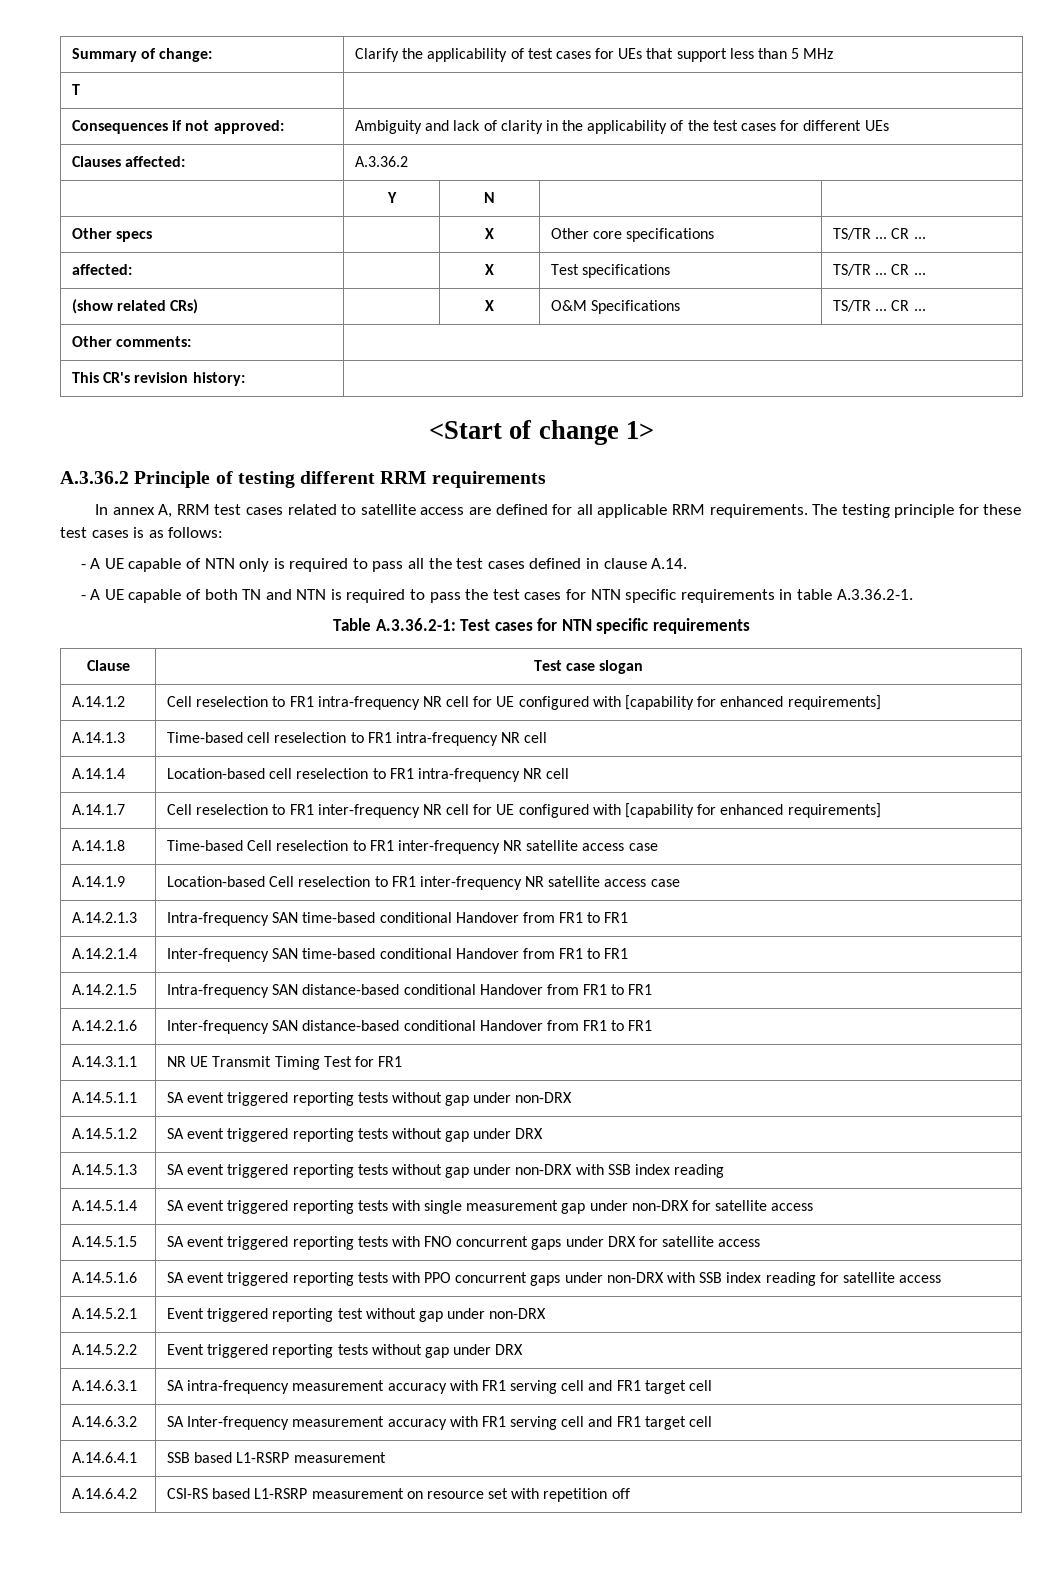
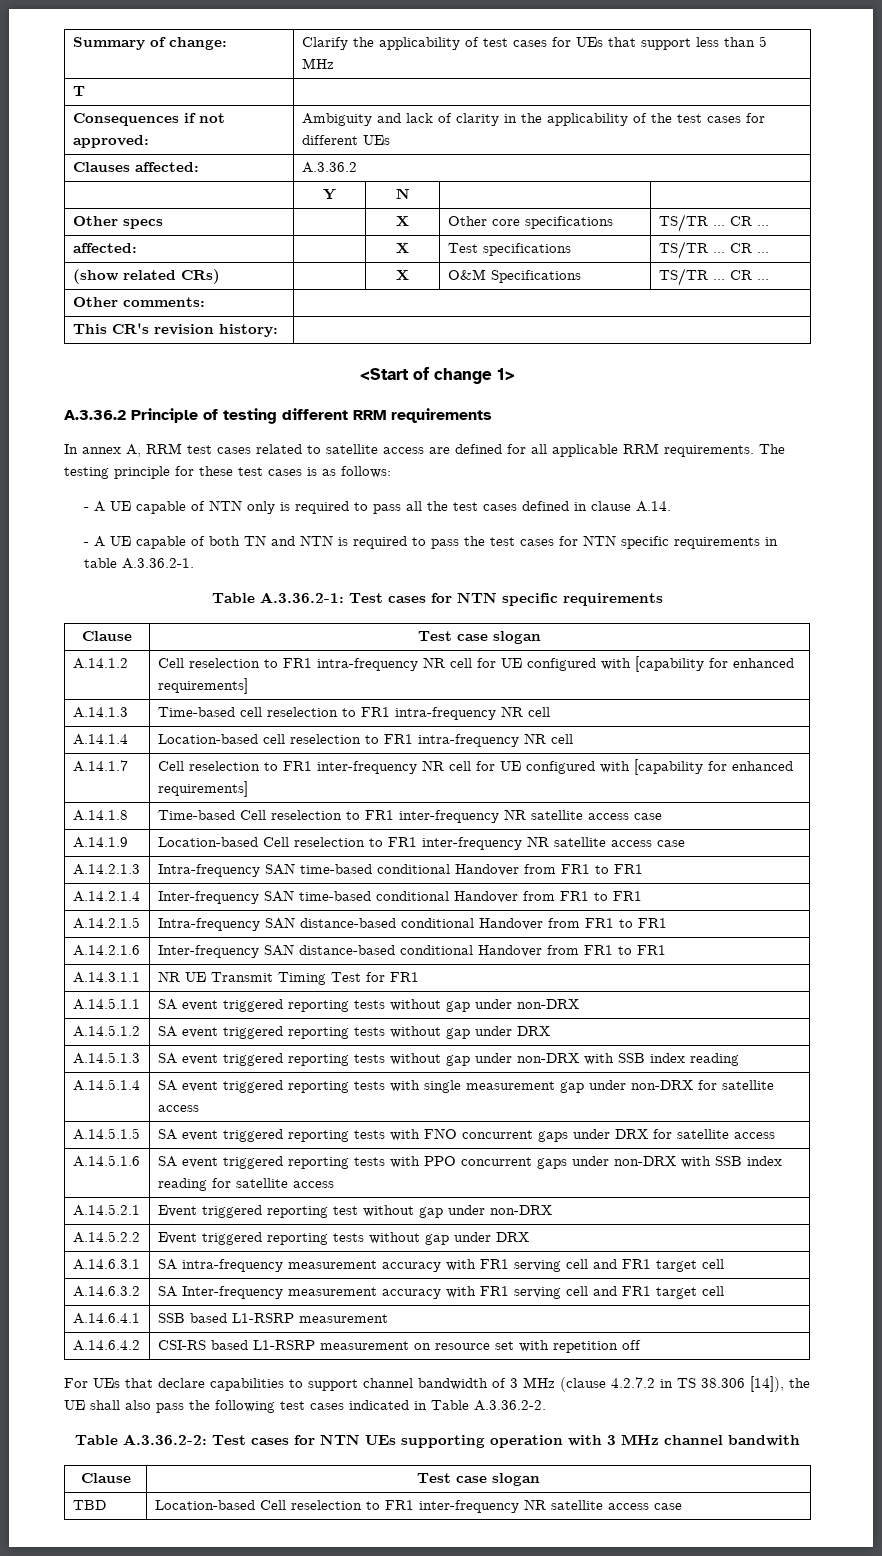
+ For UEs that declare capabilities to support channel bandwidth of 3 MHz (clause 4.2.7.2 in TS 38.306 [14]), the UE shall also pass the following test cases indicated in Table A.3.36.2-2.
+ Table A.3.36.2-2: Test cases for NTN UEs supporting operation with 3 MHz channel bandwith
+ Clause | Test case slogan
+ TBD | Location-based Cell reselection to FR1 inter-frequency NR satellite access case

